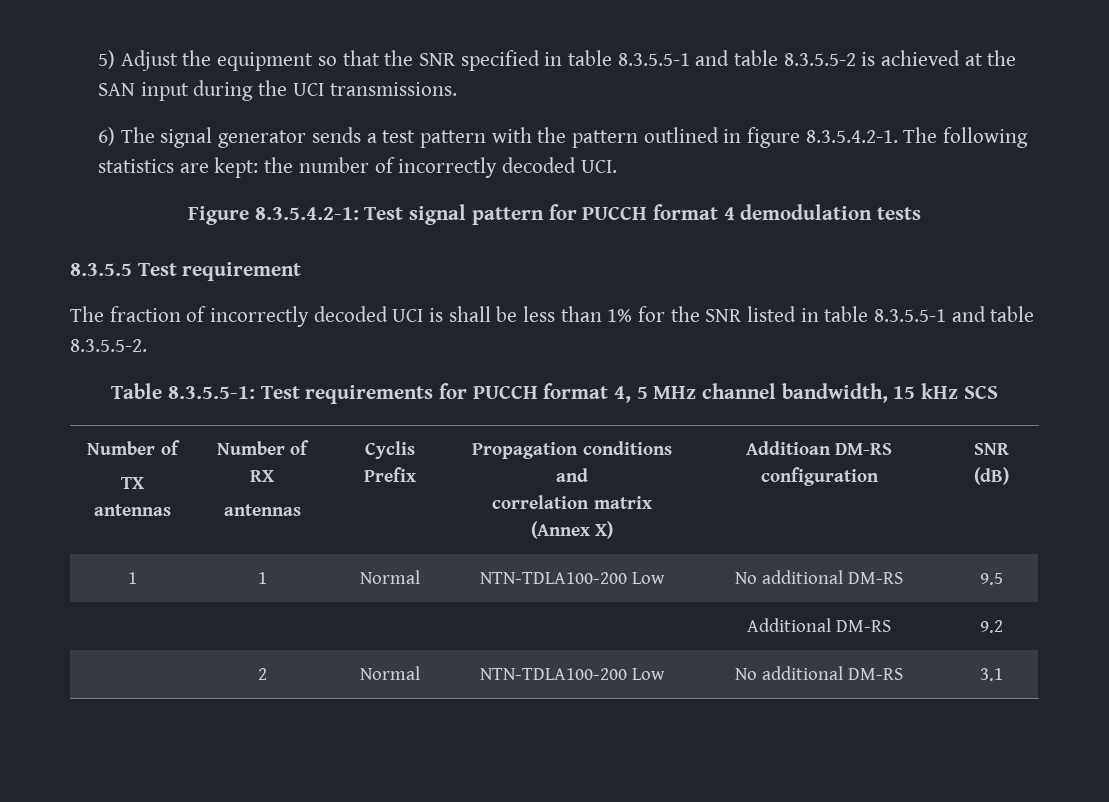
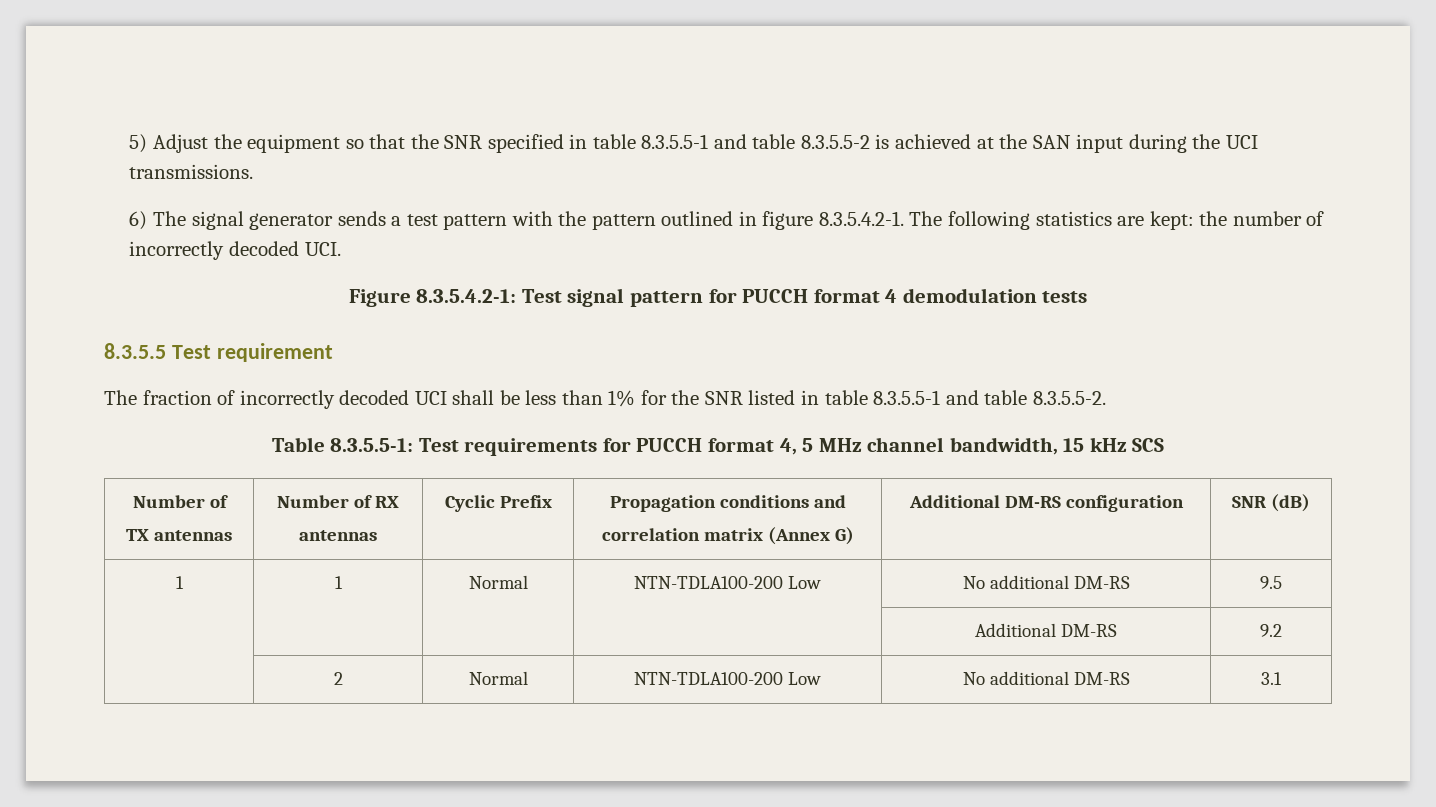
- The fraction of incorrectly decoded UCI is shall be less than 1% for the SNR listed in table 8.3.5.5-1 and table 8.3.5.5-2.
+ The fraction of incorrectly decoded UCI shall be less than 1% for the SNR listed in table 8.3.5.5-1 and table 8.3.5.5-2.
  Table 8.3.5.5-1: Test requirements for PUCCH format 4, 5 MHz channel bandwidth, 15 kHz SCS
  Number of
  TX antennas | Number of RX
- antennas | Cyclis Prefix | Propagation conditions and
- correlation matrix (Annex X) | Additioan DM-RS configuration | SNR (dB)
+ antennas | Cyclic Prefix | Propagation conditions and
+ correlation matrix (Annex G) | Additional DM-RS configuration | SNR (dB)

